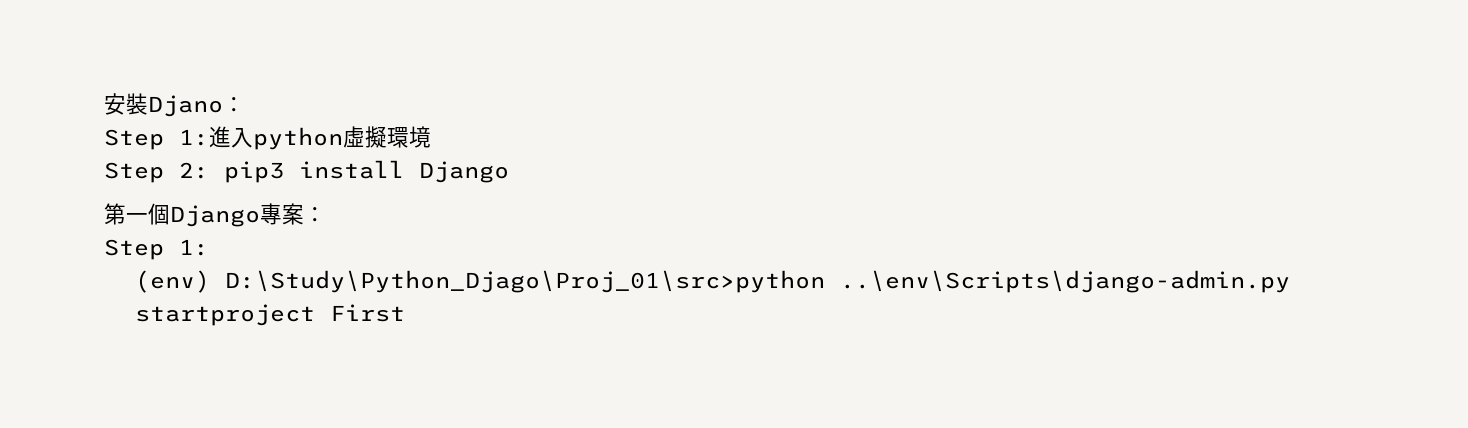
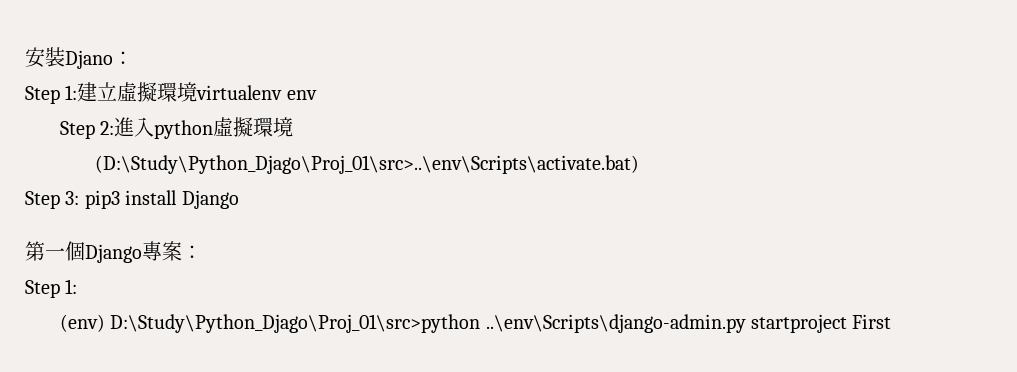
- Step 1:進入python虛擬環境
+ Step 1:建立虛擬環境virtualenv env
+ Step 2:進入python虛擬環境
- Step 2: pip3 install Django
+ (D:\Study\Python_Djago\Proj_01\src>..\env\Scripts\activate.bat)
+ Step 3: pip3 install Django

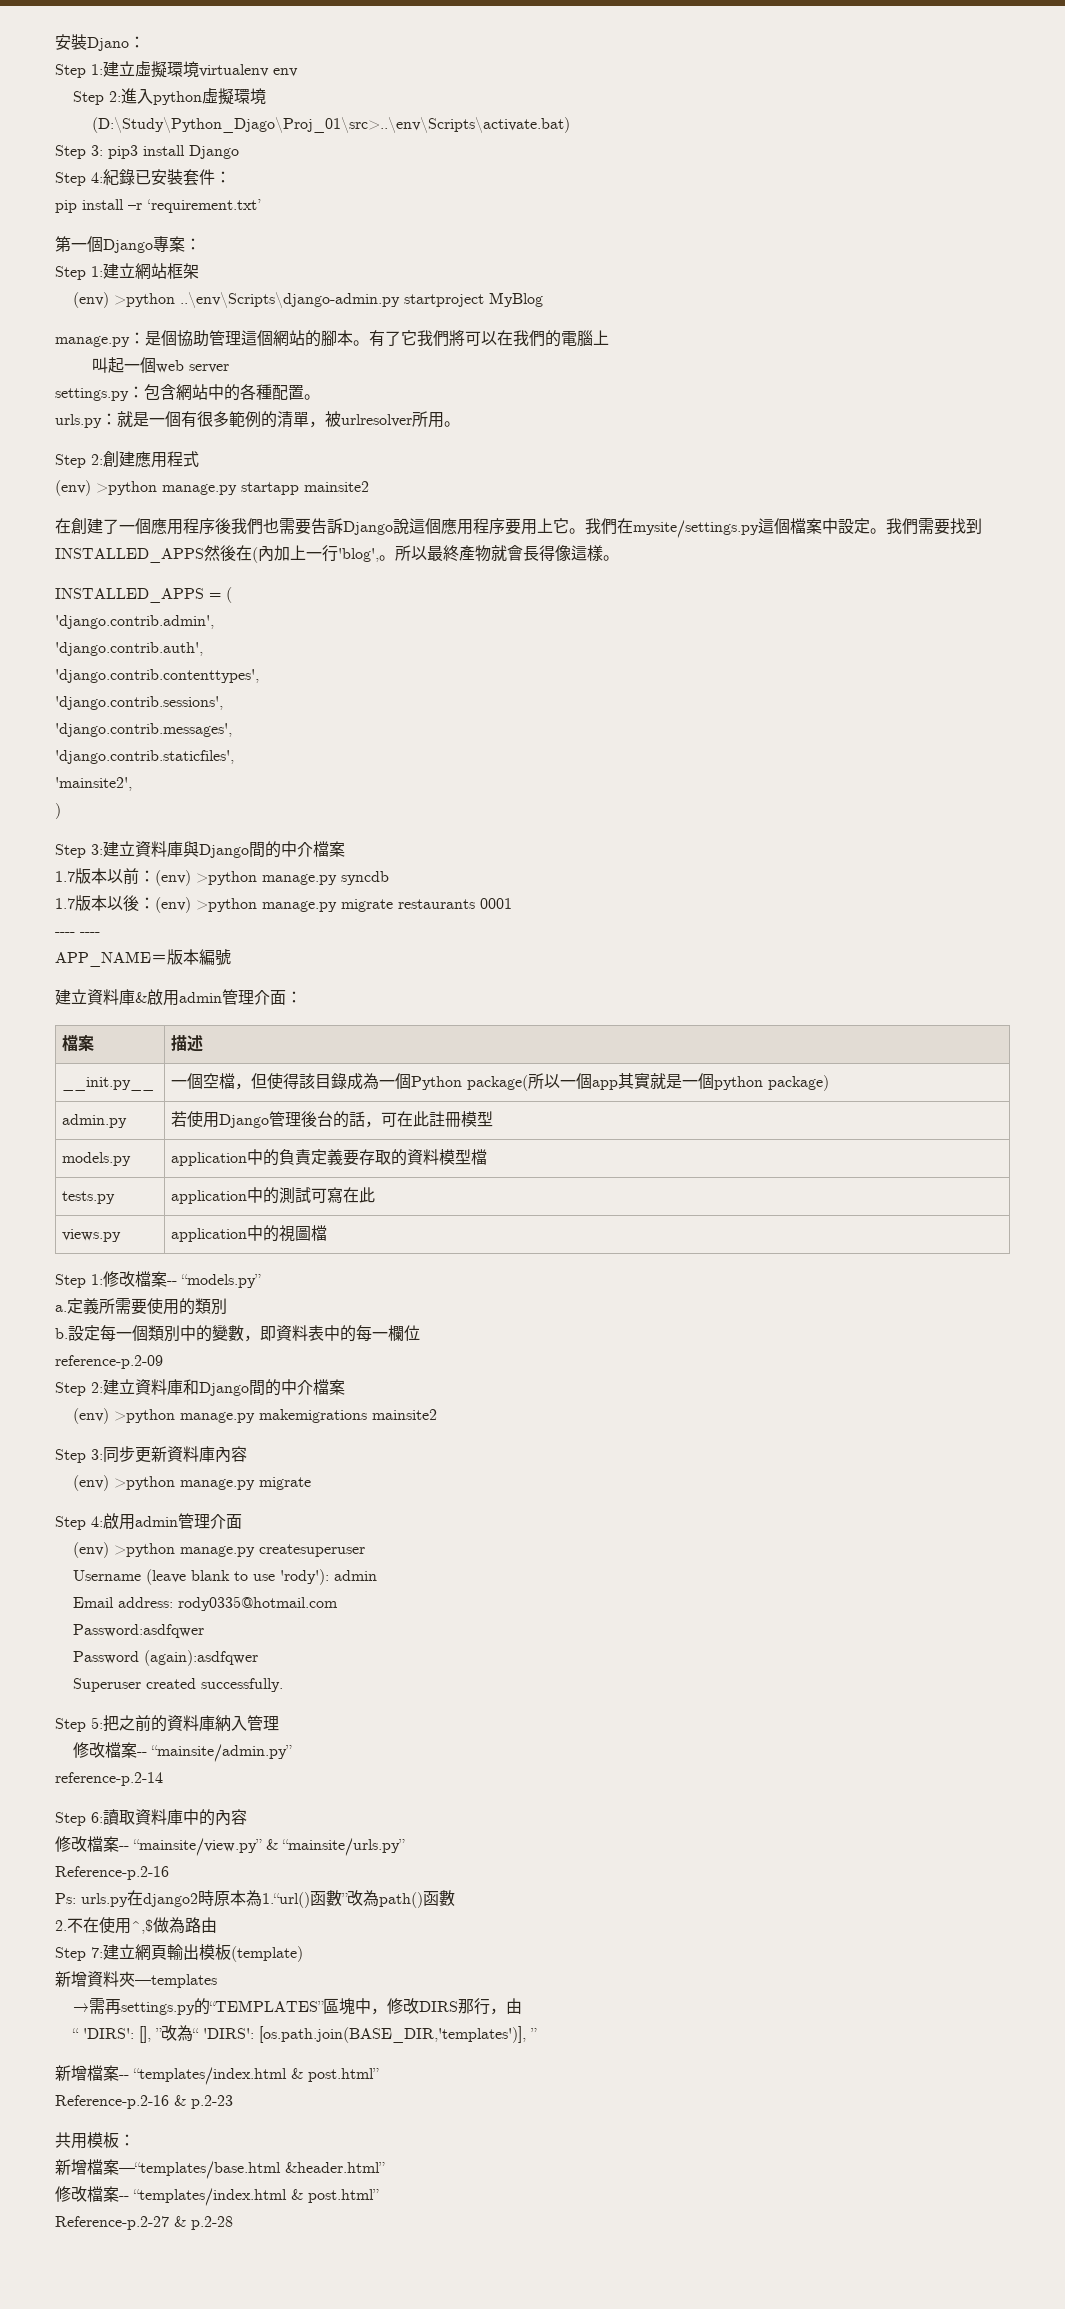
+ Step 4:紀錄已安裝套件：
+ pip install –r ‘requirement.txt’
  第一個Django專案：
- Step 1:
- (env) D:\Study\Python_Djago\Proj_01\src>python ..\env\Scripts\django-admin.py startproject First
+ Step 1:建立網站框架
+ (env) >python ..\env\Scripts\django-admin.py startproject MyBlog
+ manage.py：是個協助管理這個網站的腳本。有了它我們將可以在我們的電腦上
+ 叫起一個web server
+ settings.py：包含網站中的各種配置。
+ urls.py：就是一個有很多範例的清單，被urlresolver所用。
+ Step 2:創建應用程式
+ (env) >python manage.py startapp mainsite2
+ 在創建了一個應用程序後我們也需要告訴Django說這個應用程序要用上它。我們在mysite/settings.py這個檔案中設定。我們需要找到INSTALLED_APPS然後在(內加上一行'blog',。所以最終產物就會長得像這樣。
+ INSTALLED_APPS = (
+ 'django.contrib.admin',
+ 'django.contrib.auth',
+ 'django.contrib.contenttypes',
+ 'django.contrib.sessions',
+ 'django.contrib.messages',
+ 'django.contrib.staticfiles',
+ 'mainsite2',
+ )
+ Step 3:建立資料庫與Django間的中介檔案
+ 1.7版本以前：(env) >python manage.py syncdb
+ 1.7版本以後：(env) >python manage.py migrate restaurants 0001
+ ---- ----
+ APP_NAME＝版本編號
+ 建立資料庫&啟用admin管理介面：
+ 檔案 | 描述
+ __init.py__ | 一個空檔，但使得該目錄成為一個Python package(所以一個app其實就是一個python package)
+ admin.py | 若使用Django管理後台的話，可在此註冊模型
+ models.py | application中的負責定義要存取的資料模型檔
+ tests.py | application中的測試可寫在此
+ views.py | application中的視圖檔
+ Step 1:修改檔案-- “models.py”
+ a.定義所需要使用的類別
+ b.設定每一個類別中的變數，即資料表中的每一欄位
+ reference-p.2-09
+ Step 2:建立資料庫和Django間的中介檔案
+ (env) >python manage.py makemigrations mainsite2
+ Step 3:同步更新資料庫內容
+ (env) >python manage.py migrate
+ Step 4:啟用admin管理介面
+ (env) >python manage.py createsuperuser
+ Username (leave blank to use 'rody'): admin
+ Email address: rody0335@hotmail.com
+ Password:asdfqwer
+ Password (again):asdfqwer
+ Superuser created successfully.
+ Step 5:把之前的資料庫納入管理
+ 修改檔案-- “mainsite/admin.py”
+ reference-p.2-14
+ Step 6:讀取資料庫中的內容
+ 修改檔案-- “mainsite/view.py” & “mainsite/urls.py”
+ Reference-p.2-16
+ Ps: urls.py在django2時原本為1.“url()函數”改為path()函數
+ 2.不在使用^,$做為路由
+ Step 7:建立網頁輸出模板(template)
+ 新增資料夾—templates
+ →需再settings.py的“TEMPLATES”區塊中，修改DIRS那行，由
+ “ 'DIRS': [], ”改為“ 'DIRS': [os.path.join(BASE_DIR,'templates')], ”
+ 新增檔案-- “templates/index.html & post.html”
+ Reference-p.2-16 & p.2-23
+ 共用模板：
+ 新增檔案—“templates/base.html &header.html”
+ 修改檔案-- “templates/index.html & post.html”
+ Reference-p.2-27 & p.2-28

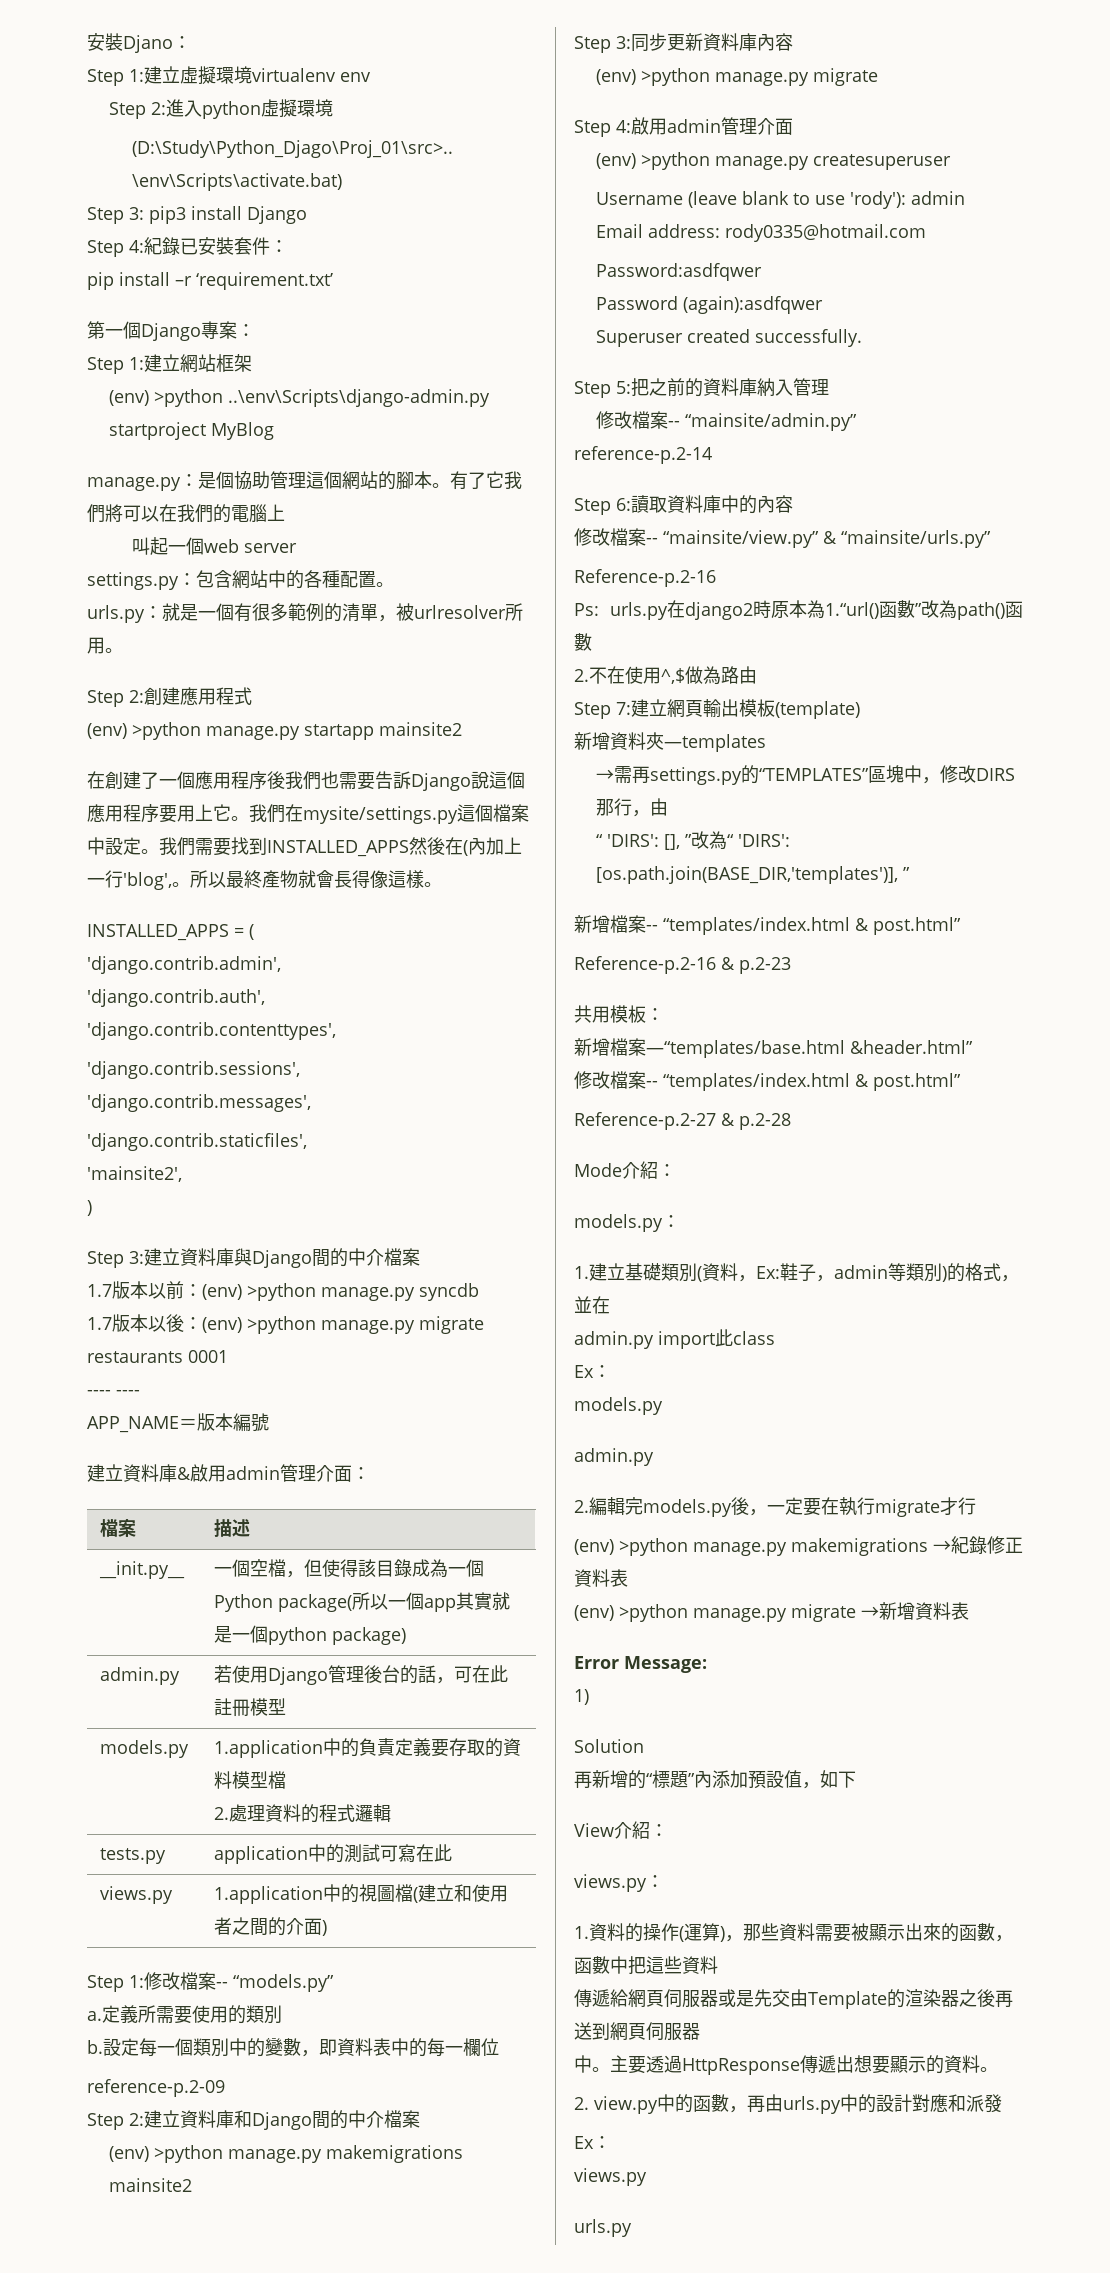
- models.py | application中的負責定義要存取的資料模型檔
+ models.py | 1.application中的負責定義要存取的資料模型檔
+ 2.處理資料的程式邏輯
- views.py | application中的視圖檔
+ views.py | 1.application中的視圖檔(建立和使用者之間的介面)
+ Mode介紹：
+ models.py：
+ 1.建立基礎類別(資料，Ex:鞋子，admin等類別)的格式，並在
+ admin.py import此class
+ Ex：
+ models.py
+ admin.py
+ 2.編輯完models.py後，一定要在執行migrate才行
+ (env) >python manage.py makemigrations →紀錄修正資料表
+ (env) >python manage.py migrate →新增資料表
+ Error Message:
+ 1)
+ Solution
+ 再新增的“標題”內添加預設值，如下
+ View介紹：
+ views.py：
+ 1.資料的操作(運算)，那些資料需要被顯示出來的函數，函數中把這些資料
+ 傳遞給網頁伺服器或是先交由Template的渲染器之後再送到網頁伺服器
+ 中。主要透過HttpResponse傳遞出想要顯示的資料。
+ 2. view.py中的函數，再由urls.py中的設計對應和派發
+ Ex：
+ views.py
+ urls.py

